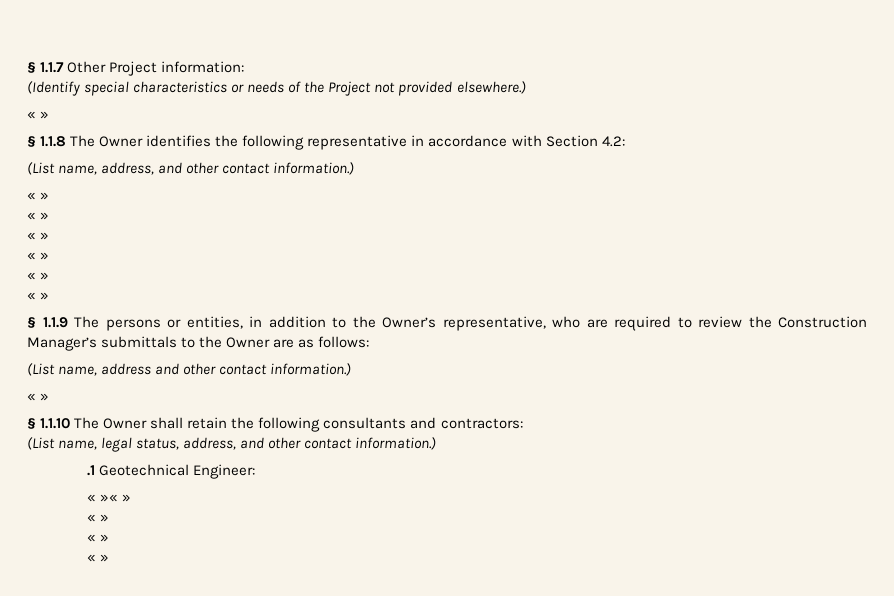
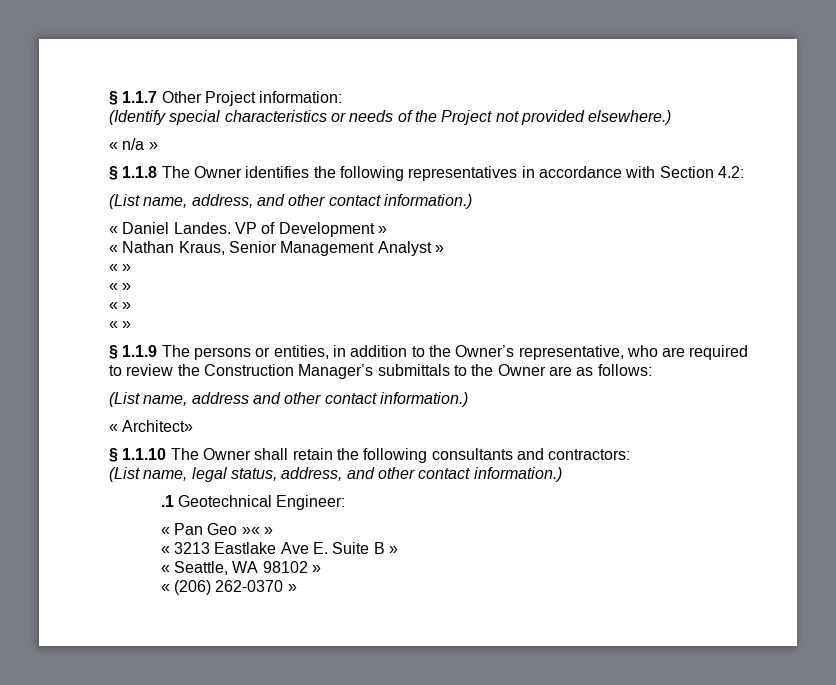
  (Identify special characteristics or needs of the Project not provided elsewhere.)
- « »
+ « n/a »
- § 1.1.8 The Owner identifies the following representative in accordance with Section 4.2:
+ § 1.1.8 The Owner identifies the following representatives in accordance with Section 4.2:
  (List name, address, and other contact information.)
- « »
- « »
+ « Daniel Landes. VP of Development »
+ « Nathan Kraus, Senior Management Analyst »
  (List name, address and other contact information.)
- « »
+ « Architect»
- « »« »
- « »
- « »
- « »
+ « Pan Geo »« »
+ « 3213 Eastlake Ave E. Suite B »
+ « Seattle, WA 98102 »
+ « (206) 262-0370 »

